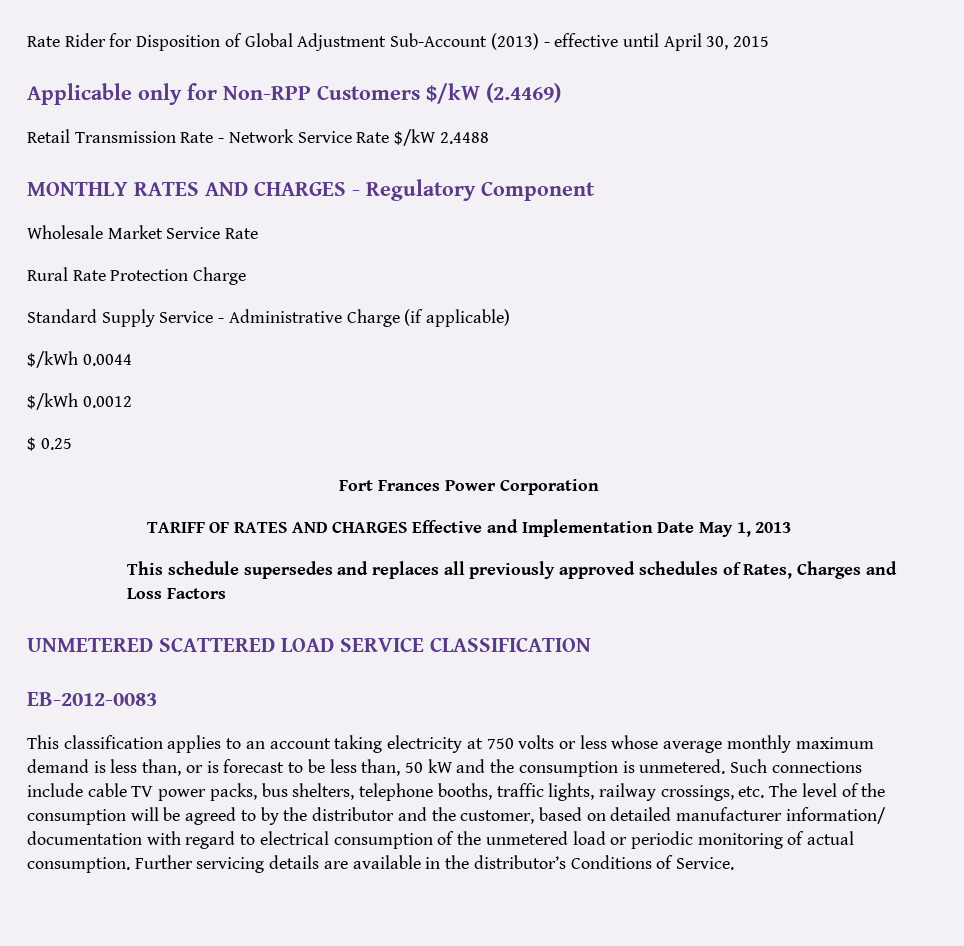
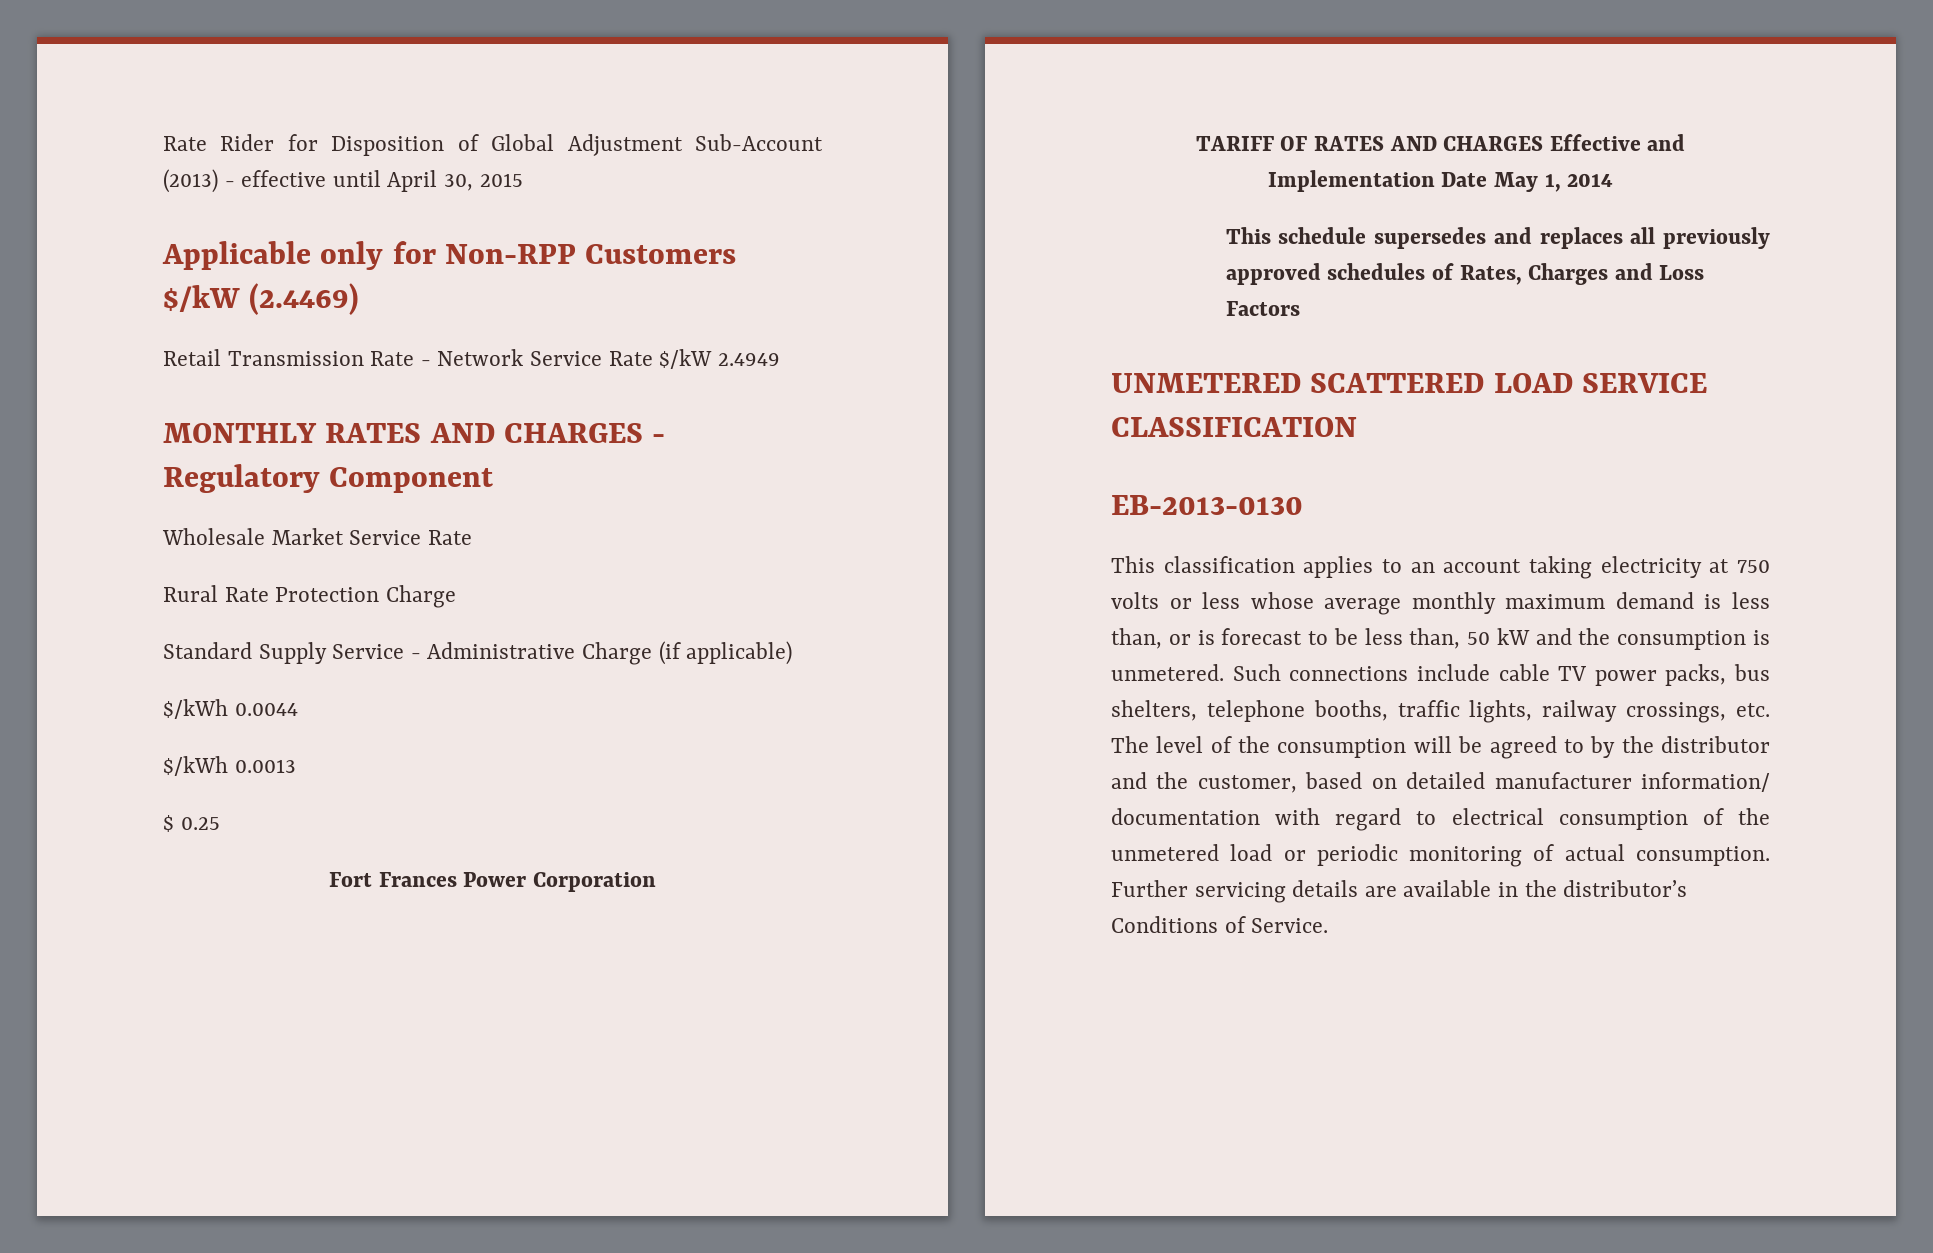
- Retail Transmission Rate - Network Service Rate $/kW 2.4488
+ Retail Transmission Rate - Network Service Rate $/kW 2.4949
- $/kWh 0.0012
+ $/kWh 0.0013
- TARIFF OF RATES AND CHARGES Effective and Implementation Date May 1, 2013
+ TARIFF OF RATES AND CHARGES Effective and Implementation Date May 1, 2014
- EB-2012-0083
+ EB-2013-0130

